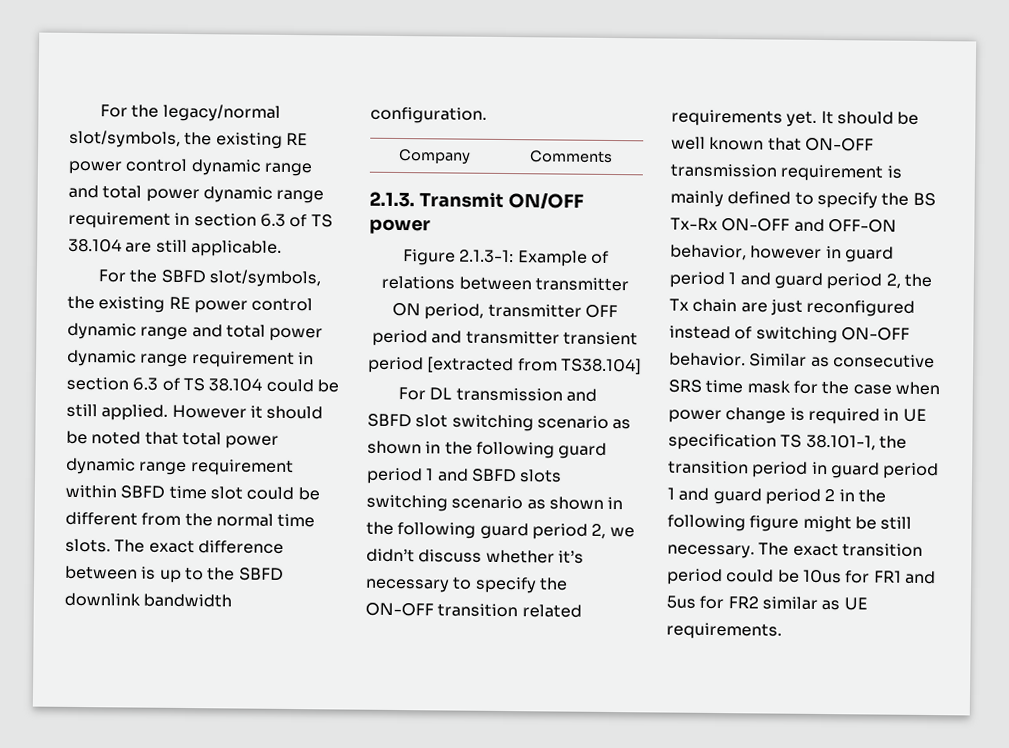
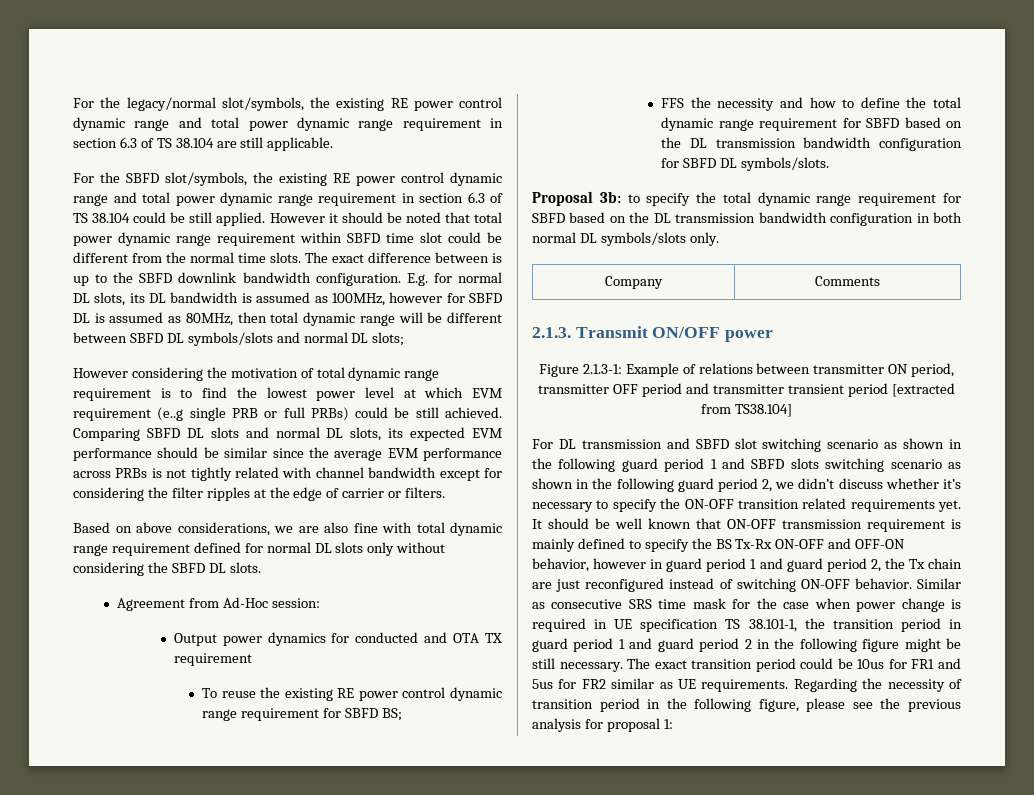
+ E.g. for normal DL slots, its DL bandwidth is assumed as 100MHz, however for SBFD DL is assumed as 80MHz, then total dynamic range will be different between SBFD DL symbols/slots and normal DL slots;
+ However considering the motivation of total dynamic range requirement is to find the lowest power level at which EVM requirement (e..g single PRB or full PRBs) could be still achieved. Comparing SBFD DL slots and normal DL slots, its expected EVM performance should be similar since the average EVM performance across PRBs is not tightly related with channel bandwidth except for considering the filter ripples at the edge of carrier or filters.
+ Based on above considerations, we are also fine with total dynamic range requirement defined for normal DL slots only without considering the SBFD DL slots.
+ Agreement from Ad-Hoc session:
+ Output power dynamics for conducted and OTA TX requirement
+ To reuse the existing RE power control dynamic range requirement for SBFD BS;
+ FFS the necessity and how to define the total dynamic range requirement for SBFD based on the DL transmission bandwidth configuration for SBFD DL symbols/slots.
+ Proposal 3b: to specify the total dynamic range requirement for SBFD based on the DL transmission bandwidth configuration in both normal DL symbols/slots only.
+ Regarding the necessity of transition period in the following figure, please see the previous analysis for proposal 1:

